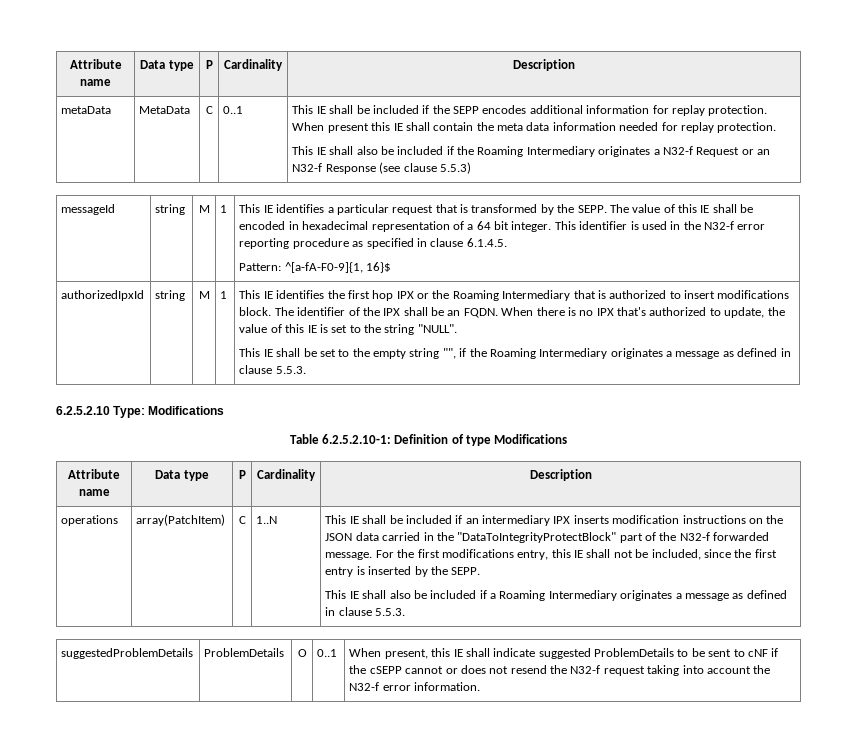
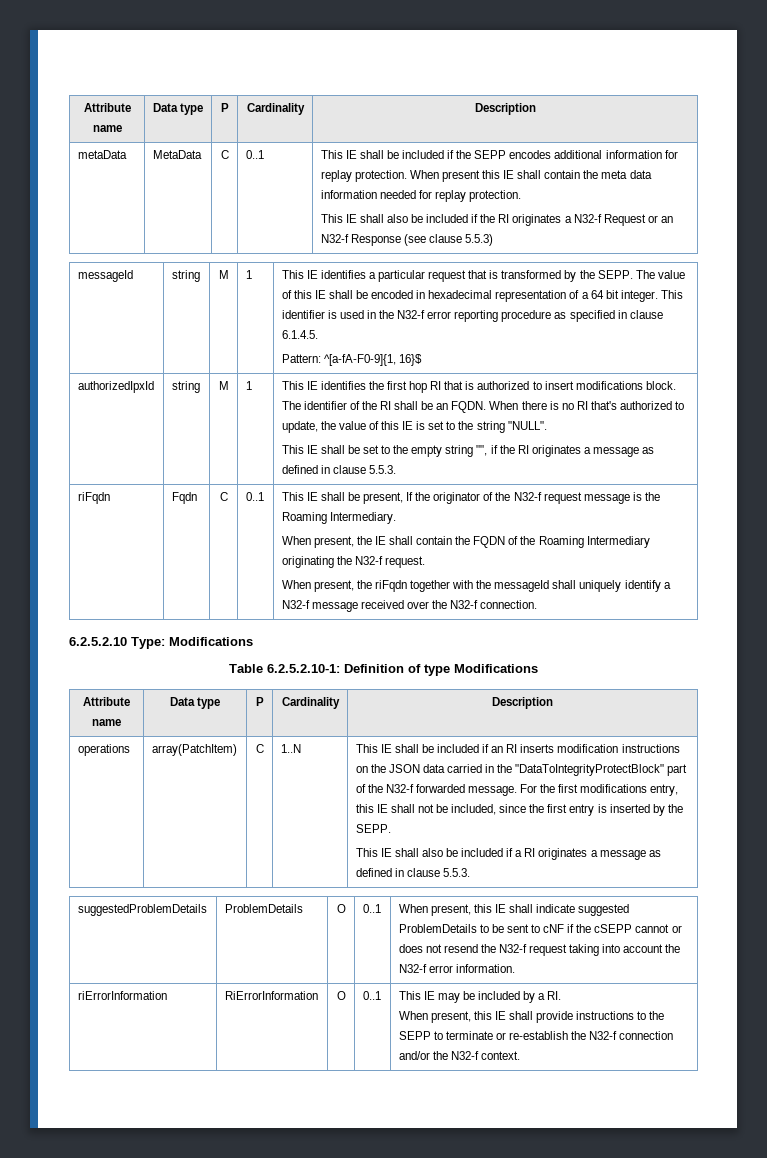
- This IE shall also be included if the Roaming Intermediary originates a N32-f Request or an N32-f Response (see clause 5.5.3)
+ This IE shall also be included if the RI originates a N32-f Request or an N32-f Response (see clause 5.5.3)
- This IE identifies the first hop IPX or the Roaming Intermediary that is authorized to insert modifications block.
+ This IE identifies the first hop RI that is authorized to insert modifications block.
- The identifier of the IPX shall be an FQDN.
+ The identifier of the RI shall be an FQDN.
- When there is no IPX that's authorized to update, the value of this IE is set to the string "NULL".
+ When there is no RI that's authorized to update, the value of this IE is set to the string "NULL".
- This IE shall be set to the empty string "", if the Roaming Intermediary originates a message as defined in clause 5.5.3.
+ This IE shall be set to the empty string "", if the RI originates a message as defined in clause 5.5.3.
+ riFqdn | Fqdn | C | 0..1 | This IE shall be present, If the originator of the N32-f request message is the Roaming Intermediary.
+ When present, the IE shall contain the FQDN of the Roaming Intermediary originating the N32-f request.
+ When present, the riFqdn together with the messageId shall uniquely identify a N32-f message received over the N32-f connection.
- This IE shall be included if an intermediary IPX inserts modification instructions on the JSON data carried in the "DataToIntegrityProtectBlock" part of the N32-f forwarded message.
+ This IE shall be included if an RI inserts modification instructions on the JSON data carried in the "DataToIntegrityProtectBlock" part of the N32-f forwarded message.
- This IE shall also be included if a Roaming Intermediary originates a message as defined in clause 5.5.3.
+ This IE shall also be included if a RI originates a message as defined in clause 5.5.3.
+ riErrorInformation | RiErrorInformation | O | 0..1 | This IE may be included by a RI.
+ When present, this IE shall provide instructions to the SEPP to terminate or re-establish the N32-f connection and/or the N32-f context.

